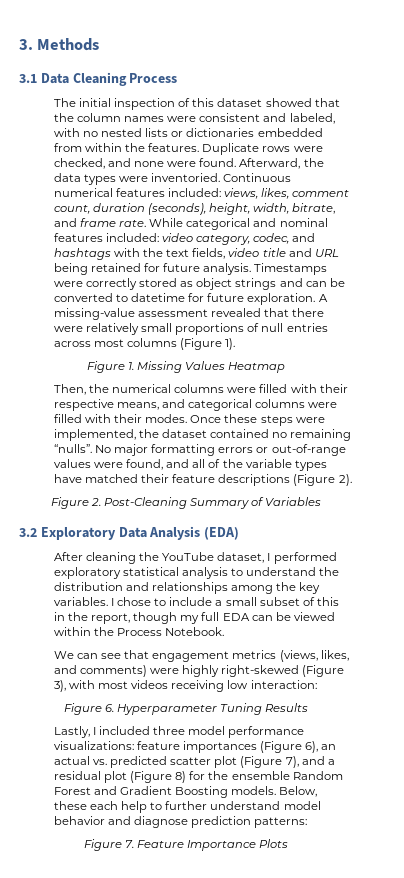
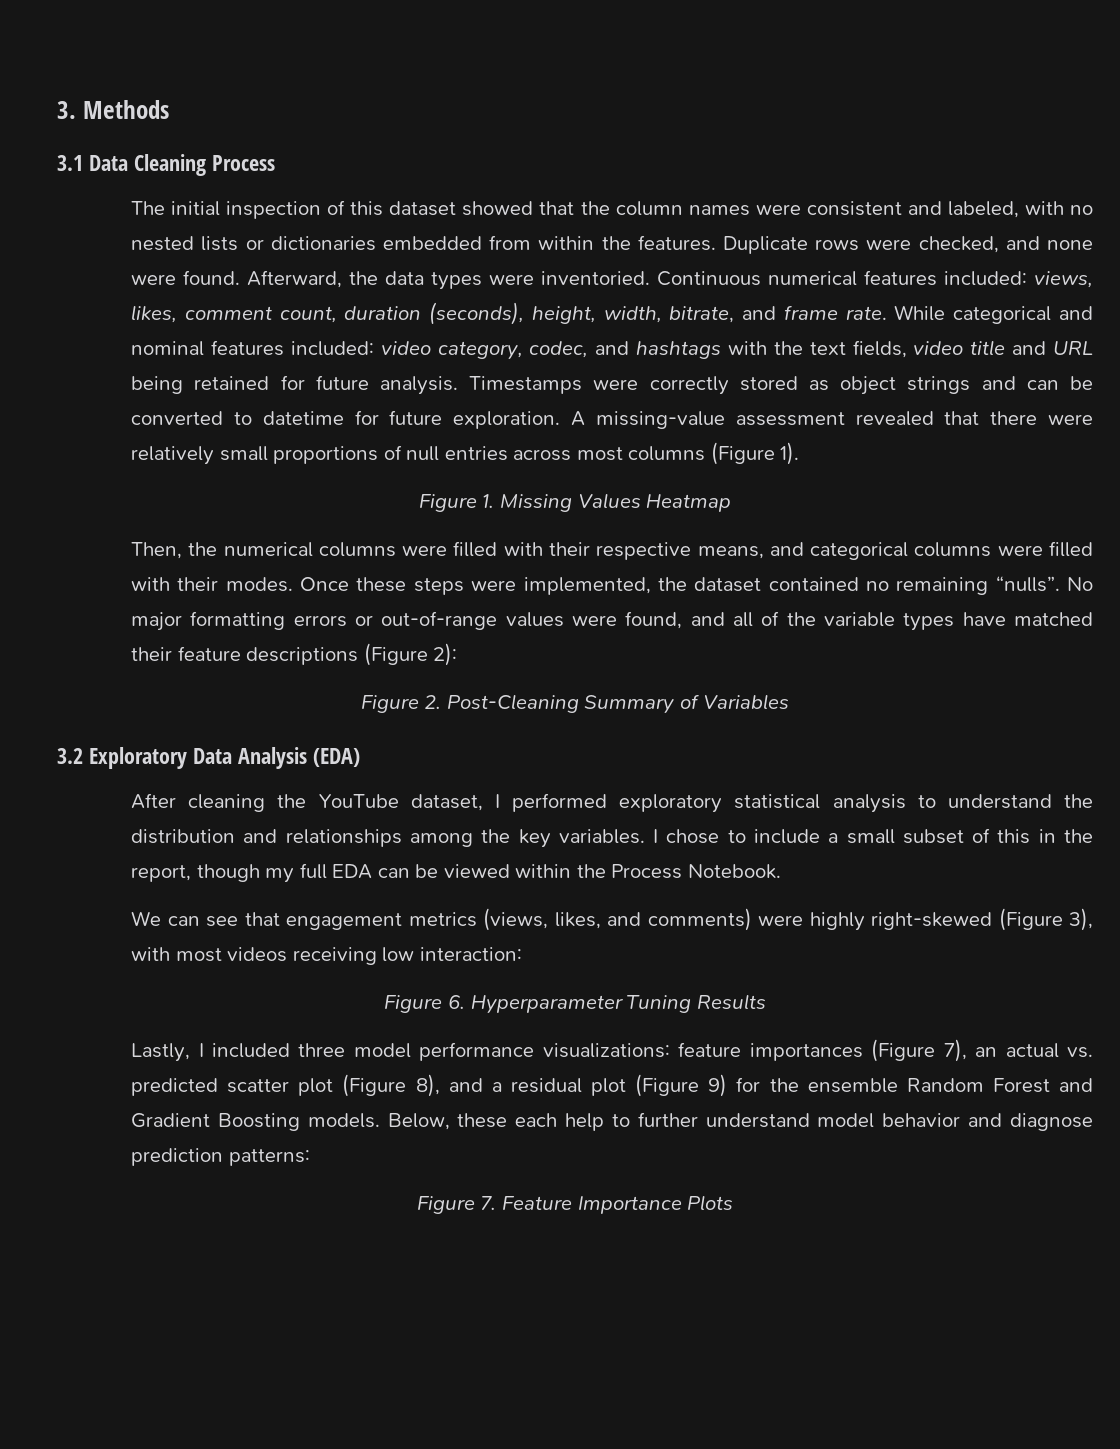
- No major formatting errors or out-of-range values were found, and all of the variable types have matched their feature descriptions (Figure 2).
+ No major formatting errors or out-of-range values were found, and all of the variable types have matched their feature descriptions (Figure 2):
- Lastly, I included three model performance visualizations: feature importances (Figure 6), an actual vs. predicted scatter plot (Figure 7), and a residual plot (Figure 8) for the ensemble Random Forest and Gradient Boosting models.
+ Lastly, I included three model performance visualizations: feature importances (Figure 7), an actual vs. predicted scatter plot (Figure 8), and a residual plot (Figure 9) for the ensemble Random Forest and Gradient Boosting models.

